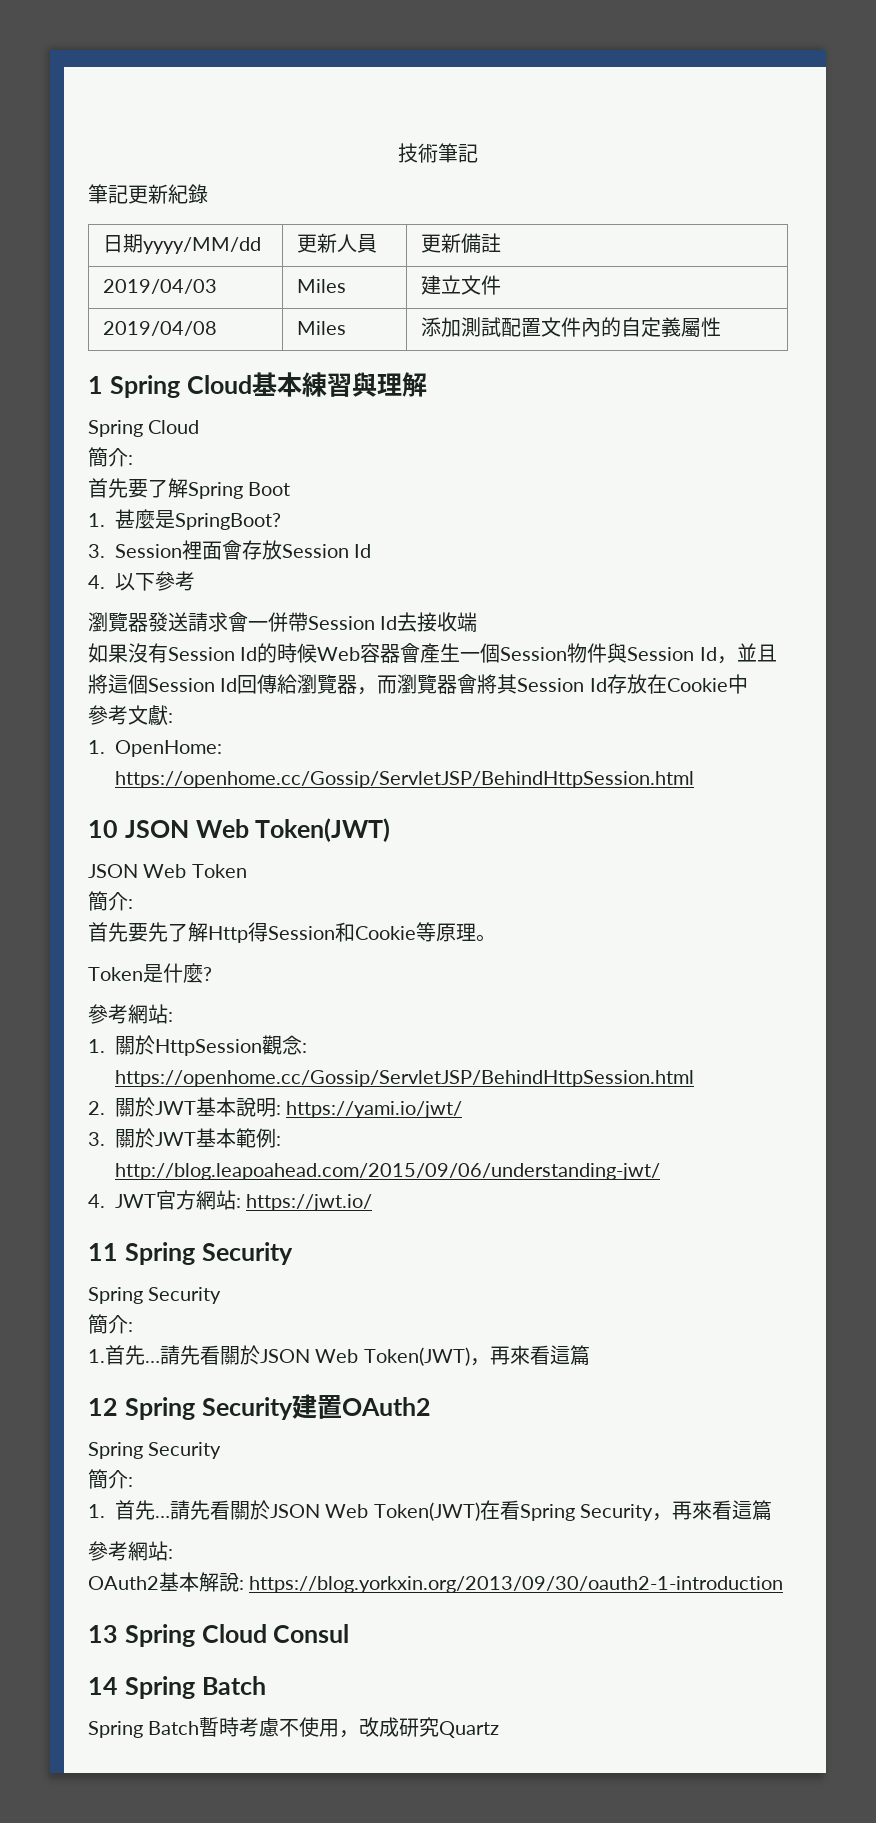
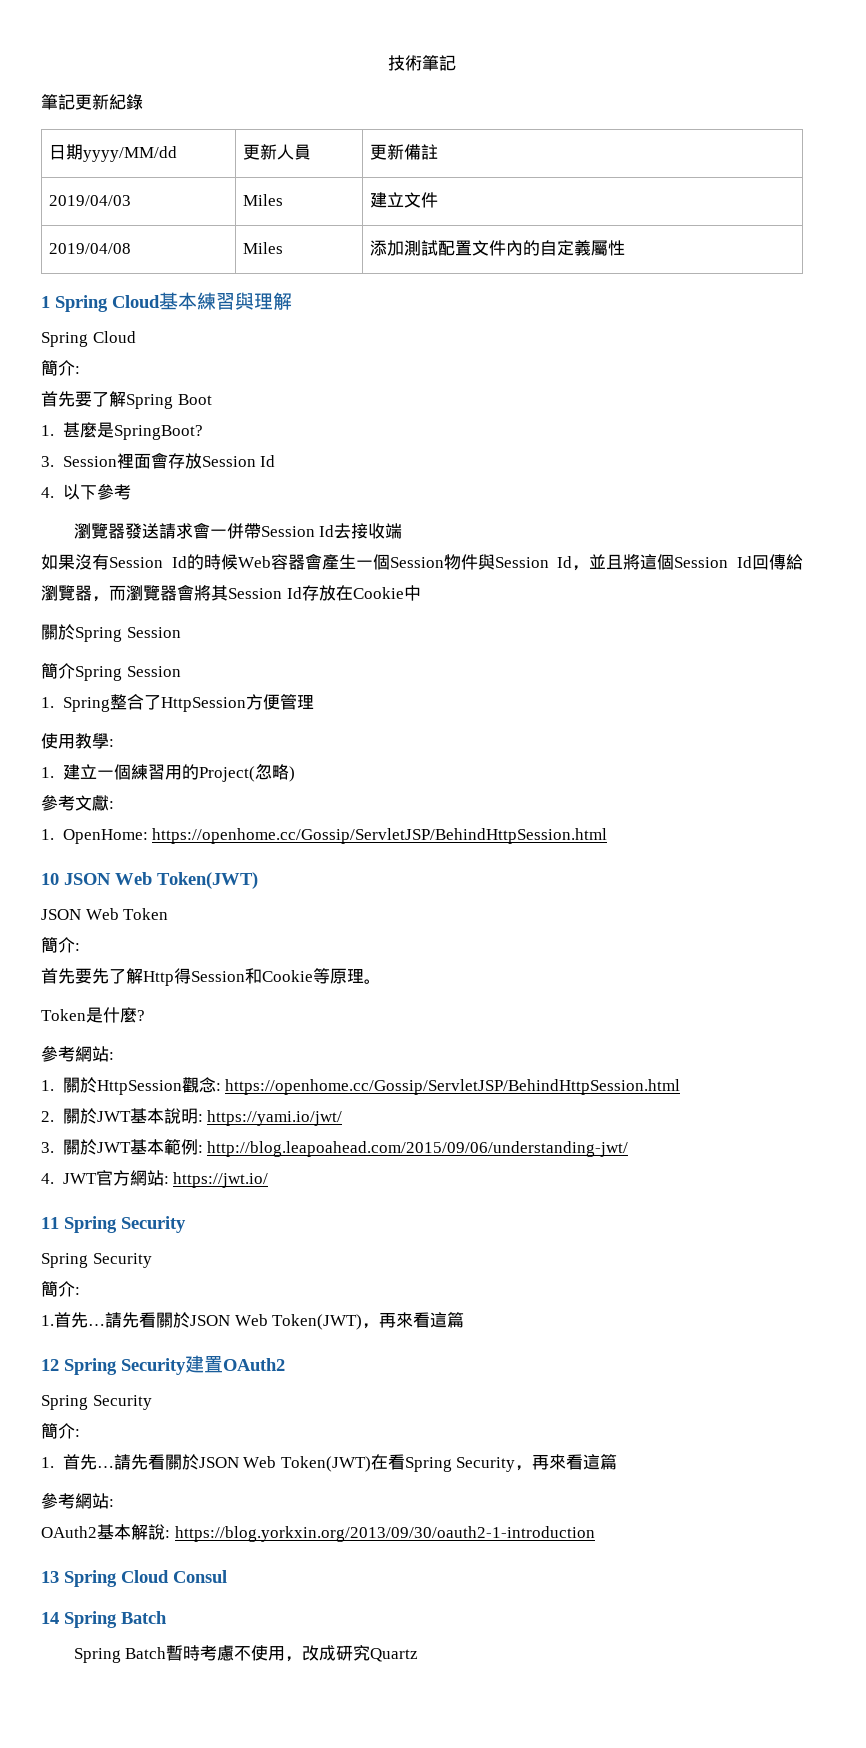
+ 關於Spring Session
+ 簡介Spring Session
+ 1. Spring整合了HttpSession方便管理
+ 使用教學:
+ 1.建立一個練習用的Project(忽略)

